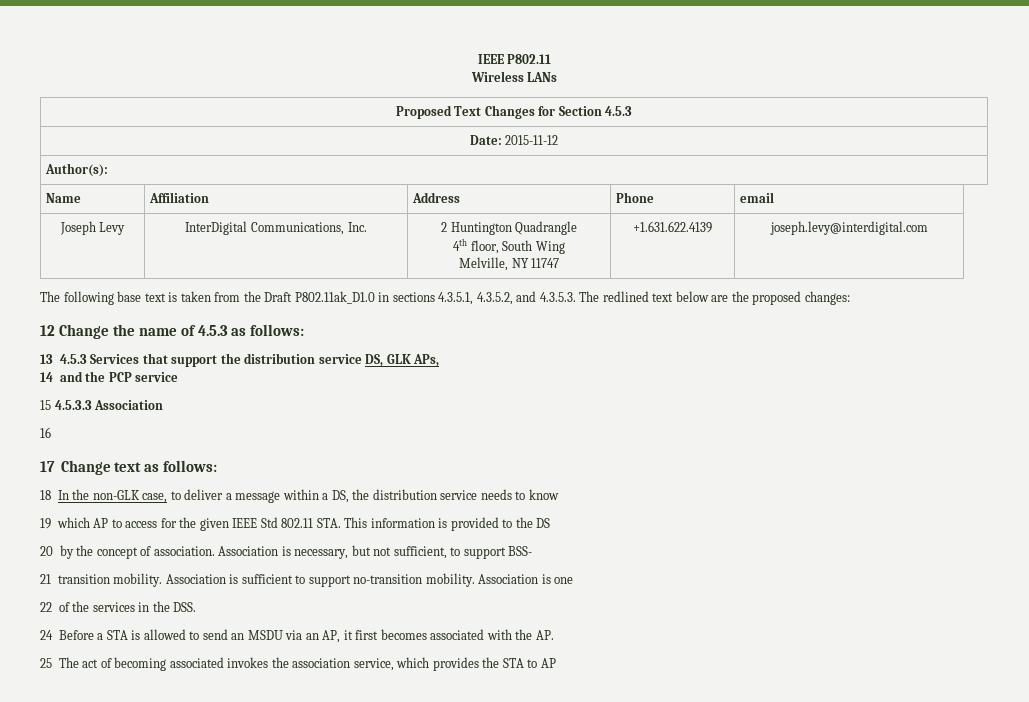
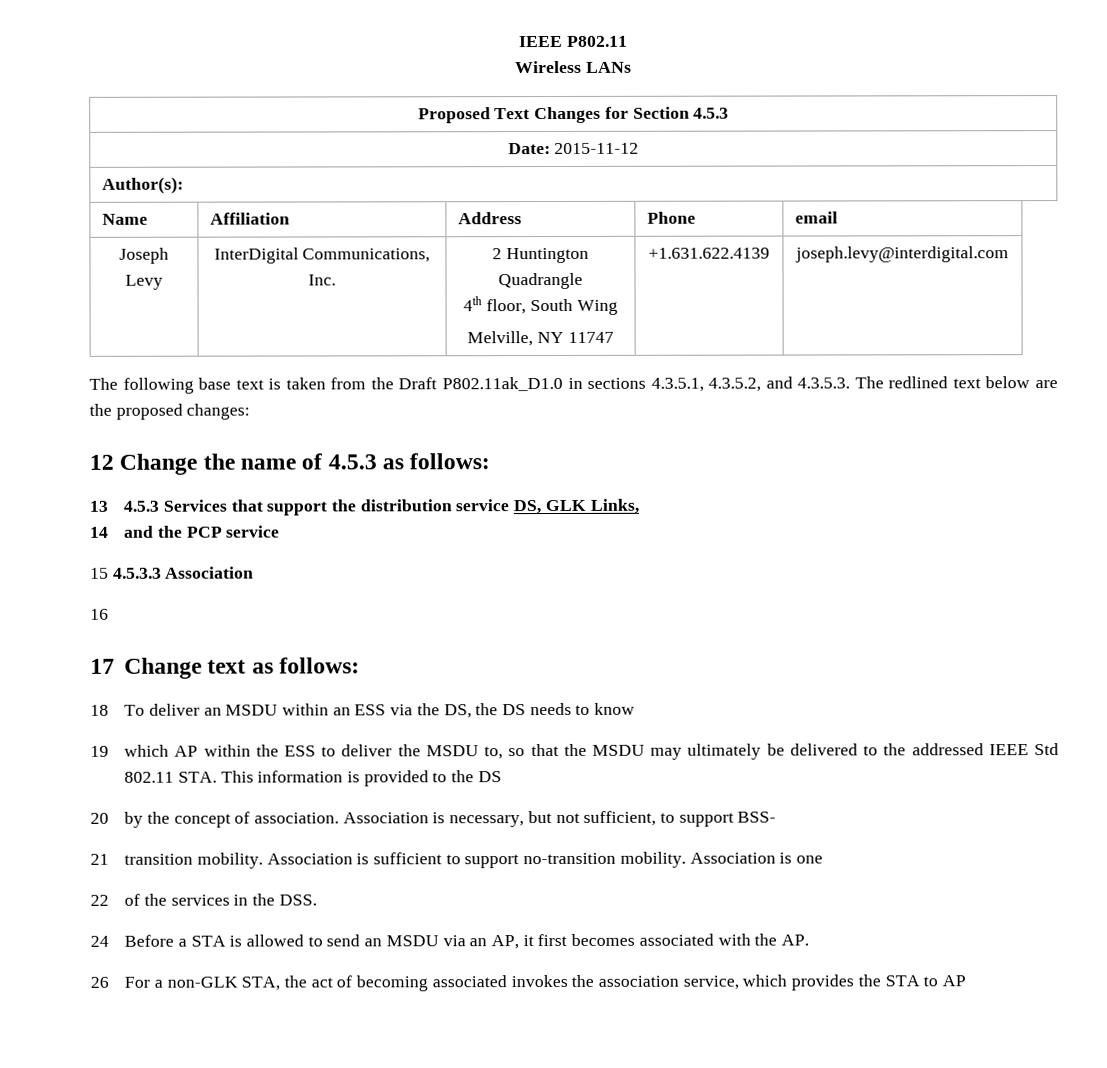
- 13 4.5.3 Services that support the distribution service DS, GLK APs,
+ 13 4.5.3 Services that support the distribution service DS, GLK Links,
- 18 In the non-GLK case, to deliver a message within a DS, the distribution service needs to know
+ 18 To deliver an MSDU within an ESS via the DS, the DS needs to know
- 19 which AP to access for the given IEEE Std 802.11 STA. This information is provided to the DS
+ 19 which AP within the ESS to deliver the MSDU to, so that the MSDU may ultimately be delivered to the addressed IEEE Std 802.11 STA. This information is provided to the DS
- 25 The act of becoming associated invokes the association service, which provides the STA to AP
+ 26 For a non-GLK STA, the act of becoming associated invokes the association service, which provides the STA to AP

